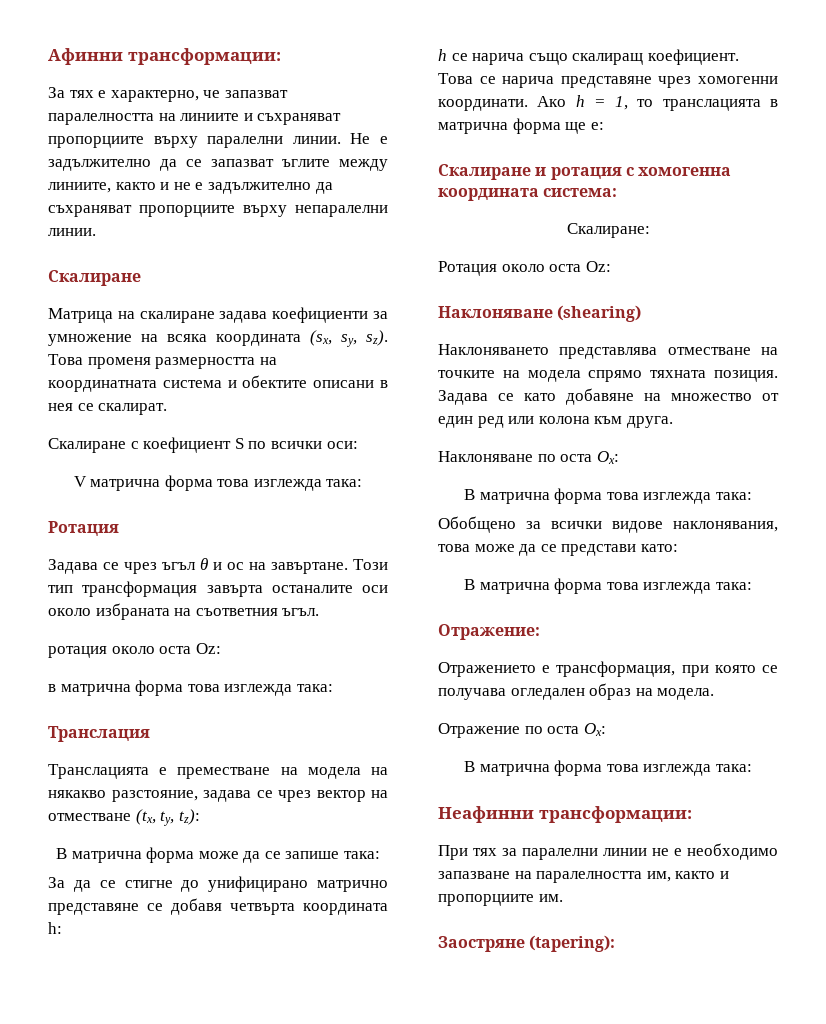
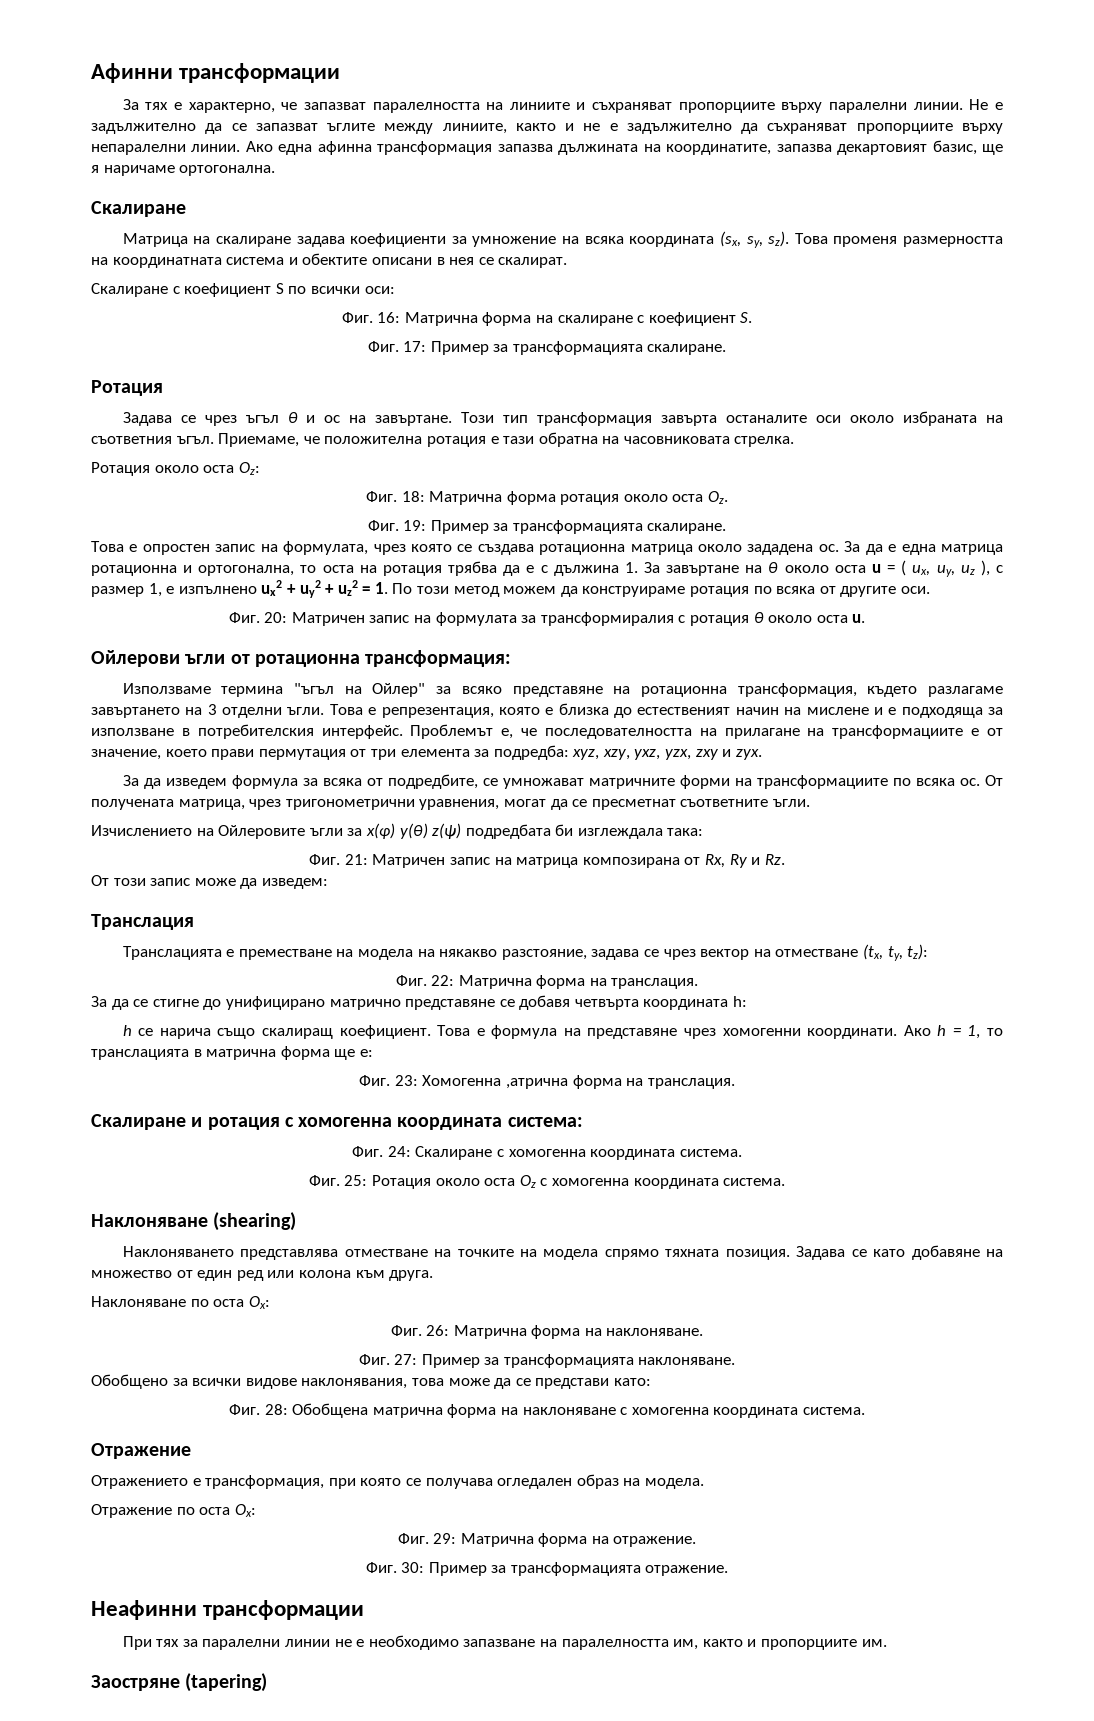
- Афинни трансформации:
+ Афинни трансформации
+ Ако една афинна трансформация запазва дължината на координатите, запазва декартовият базис, ще я наричаме ортогонална.
- V матрична форма това изглежда така:
+ Фиг. 16: Матрична форма на скалиране с коефициент S.
+ Фиг. 17: Пример за трансформацията скалиране.
- Този тип трансформация завърта останалите оси около избраната на съответния ъгъл.
- ротация около оста Oz:
- в матрична форма това изглежда така:
+ Този тип трансформация завърта останалите оси около избраната на съответния ъгъл. Приемаме, че положителна ротация е тази обратна на часовниковата стрелка.
+ Ротация около оста Oz:
+ Фиг. 18: Матрична форма ротация около оста Oz.
+ Фиг. 19: Пример за трансформацията скалиране.
+ Това е опростен запис на формулата, чрез която се създава ротационна матрица около зададена ос. За да е една матрица ротационна и ортогонална, то оста на ротация трябва да е с дължина 1. За завъртане на θ около оста u = ( ux, uy, uz ), с размер 1, е изпълнено ux2 + uy2 + uz2 = 1. По този метод можем да конструираме ротация по всяка от другите оси.
+ Фиг. 20: Матричен запис на формулата за трансформиралия с ротация θ около оста u.
+ Ойлерови ъгли от ротационна трансформация:
+ Използваме термина "ъгъл на Ойлер" за всяко представяне на ротационна трансформация, където разлагаме завъртането на 3 отделни ъгли. Това е репрезентация, която е близка до естественият начин на мислене и е подходяща за използване в потребителския интерфейс. Проблемът е, че последователността на прилагане на трансформациите е от значение, което прави пермутация от три елемента за подредба: xyz, xzy, yxz, yzx, zxy и zyx.
+ За да изведем формула за всяка от подредбите, се умножават матричните форми на трансформациите по всяка ос. От получената матрица, чрез тригонометрични уравнения, могат да се пресметнат съответните ъгли.
+ Изчислението на Ойлеровите ъгли за x(φ) y(θ) z(ψ) подредбата би изглеждала така:
+ Фиг. 21: Матричен запис на матрица композирана от Rx, Ry и Rz.
+ От този запис може да изведем:
- В матрична форма може да се запише така:
+ Фиг. 22: Матрична форма на транслация.
- Това се нарича представяне чрез хомогенни координати.
+ Това е формула на представяне чрез хомогенни координати.
+ Фиг. 23: Хомогенна ,атрична форма на транслация.
- Скалиране:
- Ротация около оста Oz:
+ Фиг. 24: Скалиране с хомогенна координата система.
+ Фиг. 25: Ротация около оста Oz с хомогенна координата система.
  Наклоняване по оста Ox:
- В матрична форма това изглежда така:
+ Фиг. 26: Матрична форма на наклоняване.
+ Фиг. 27: Пример за трансформацията наклоняване.
  Обобщено за всички видове наклонявания, това може да се представи като:
- В матрична форма това изглежда така:
- Отражение:
+ Фиг. 28: Обобщена матрична форма на наклоняване с хомогенна координата система.
+ Отражение
  Отражение по оста Ox:
- В матрична форма това изглежда така:
+ Фиг. 29: Матрична форма на отражение.
+ Фиг. 30: Пример за трансформацията отражение.
- Неафинни трансформации:
+ Неафинни трансформации
- Заостряне (tapering):
+ Заостряне (tapering)

